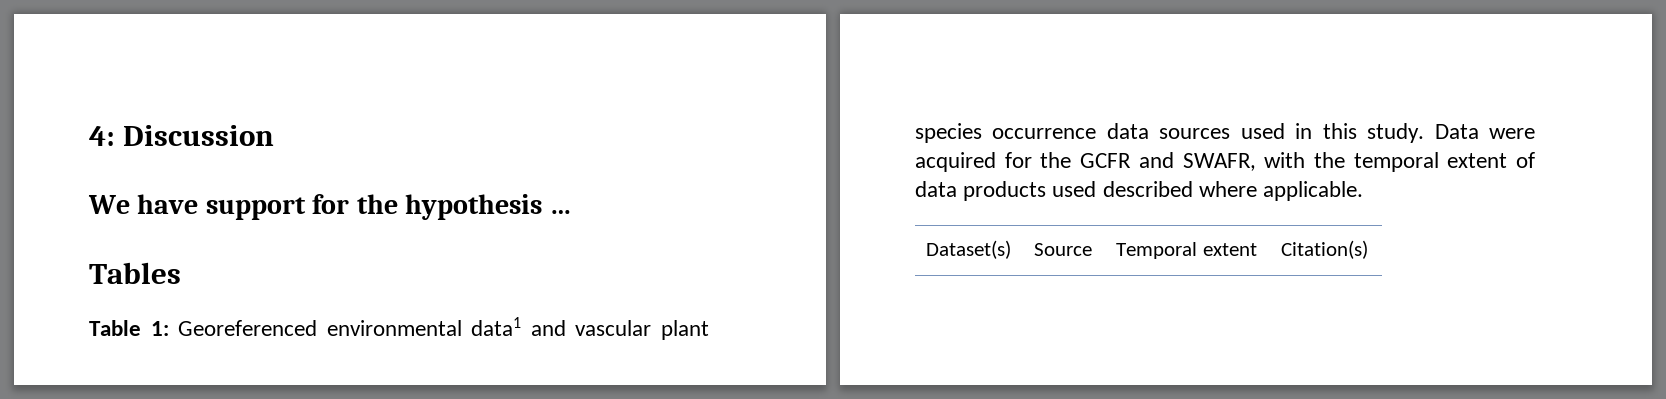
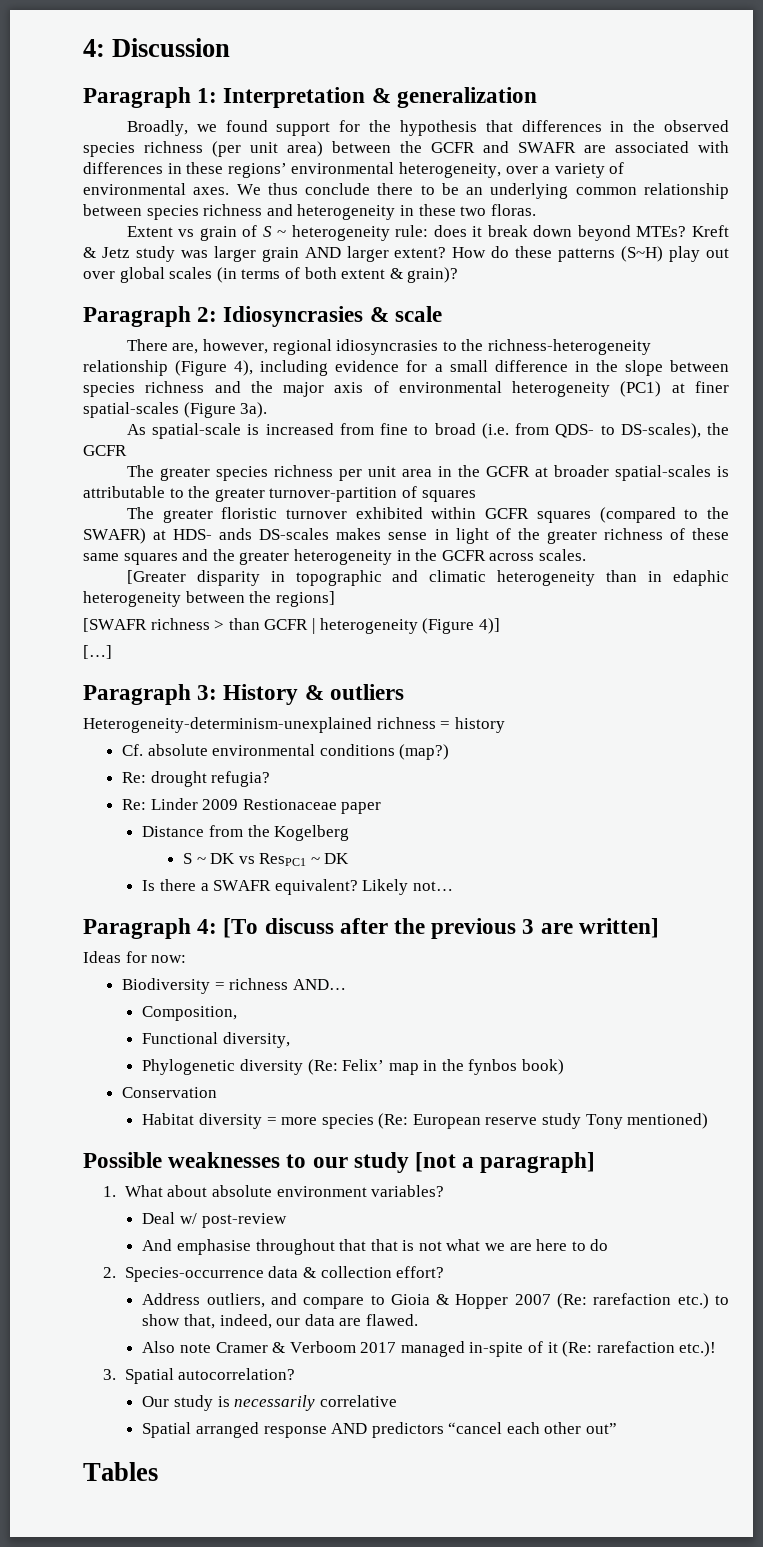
- We have support for the hypothesis …
+ Paragraph 1: Interpretation & generalization
+ Broadly, we found support for the hypothesis that differences in the observed species richness (per unit area) between the GCFR and SWAFR are associated with differences in these regions’ environmental heterogeneity, over a variety of environmental axes. We thus conclude there to be an underlying common relationship between species richness and heterogeneity in these two floras.
+ Extent vs grain of S ~ heterogeneity rule: does it break down beyond MTEs? Kreft & Jetz study was larger grain AND larger extent? How do these patterns (S~H) play out over global scales (in terms of both extent & grain)?
+ Paragraph 2: Idiosyncrasies & scale
+ There are, however, regional idiosyncrasies to the richness-heterogeneity relationship (Figure 4), including evidence for a small difference in the slope between species richness and the major axis of environmental heterogeneity (PC1) at finer spatial-scales (Figure 3a).
+ As spatial-scale is increased from fine to broad (i.e. from QDS- to DS-scales), the GCFR
+ The greater species richness per unit area in the GCFR at broader spatial-scales is attributable to the greater turnover-partition of squares
+ The greater floristic turnover exhibited within GCFR squares (compared to the SWAFR) at HDS- ands DS-scales makes sense in light of the greater richness of these same squares and the greater heterogeneity in the GCFR across scales.
+ [Greater disparity in topographic and climatic heterogeneity than in edaphic heterogeneity between the regions]
+ [SWAFR richness > than GCFR | heterogeneity (Figure 4)]
+ […]
+ Paragraph 3: History & outliers
+ Heterogeneity-determinism-unexplained richness = history
+ Cf. absolute environmental conditions (map?)
+ Re: drought refugia?
+ Re: Linder 2009 Restionaceae paper
+ Distance from the Kogelberg
+ S ~ DK vs ResPC1 ~ DK
+ Is there a SWAFR equivalent? Likely not…
+ Paragraph 4: [To discuss after the previous 3 are written]
+ Ideas for now:
+ Biodiversity = richness AND…
+ Composition,
+ Functional diversity,
+ Phylogenetic diversity (Re: Felix’ map in the fynbos book)
+ Conservation
+ Habitat diversity = more species (Re: European reserve study Tony mentioned)
+ Possible weaknesses to our study [not a paragraph]
+ 1. What about absolute environment variables?
+ Deal w/ post-review
+ And emphasise throughout that that is not what we are here to do
+ 2. Species-occurrence data & collection effort?
+ Address outliers, and compare to Gioia & Hopper 2007 (Re: rarefaction etc.) to show that, indeed, our data are flawed.
+ Also note Cramer & Verboom 2017 managed in-spite of it (Re: rarefaction etc.)!
+ 3. Spatial autocorrelation?
+ Our study is necessarily correlative
+ Spatial arranged response AND predictors “cancel each other out”
  Tables
- Table 1: Georeferenced environmental data1 and vascular plant species occurrence data sources used in this study. Data were acquired for the GCFR and SWAFR, with the temporal extent of data products used described where applicable.
- Dataset(s) | Source | Temporal extent | Citation(s)

